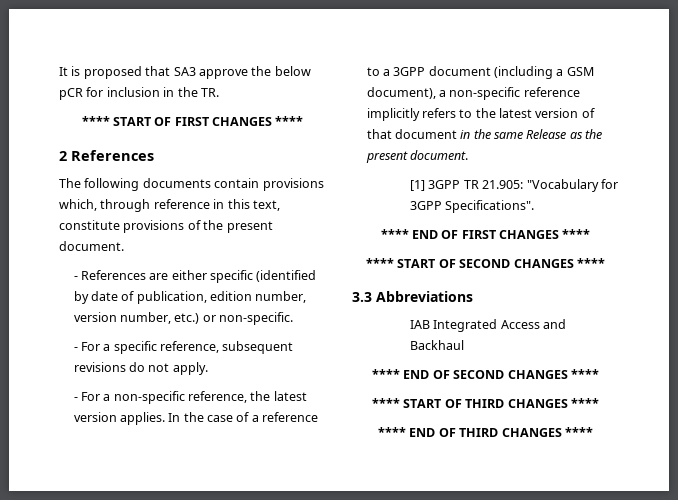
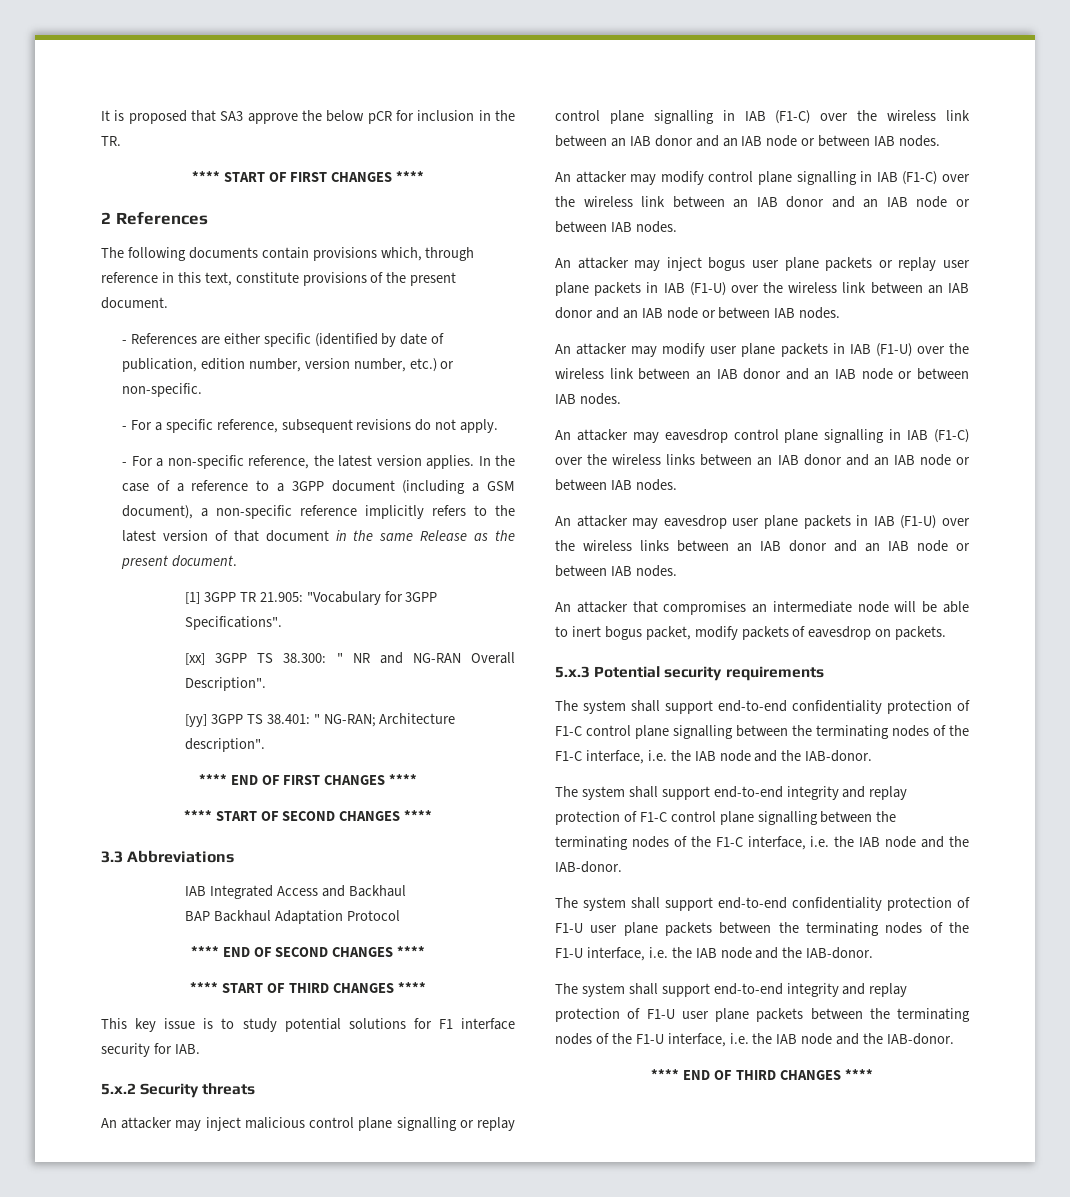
+ [xx] 3GPP TS 38.300: " NR and NG-RAN Overall Description".
+ [yy] 3GPP TS 38.401: " NG-RAN; Architecture description".
+ BAP Backhaul Adaptation Protocol
+ This key issue is to study potential solutions for F1 interface security for IAB.
+ 5.x.2 Security threats
+ An attacker may inject malicious control plane signalling or replay control plane signalling in IAB (F1-C) over the wireless link between an IAB donor and an IAB node or between IAB nodes.
+ An attacker may modify control plane signalling in IAB (F1-C) over the wireless link between an IAB donor and an IAB node or between IAB nodes.
+ An attacker may inject bogus user plane packets or replay user plane packets in IAB (F1-U) over the wireless link between an IAB donor and an IAB node or between IAB nodes.
+ An attacker may modify user plane packets in IAB (F1-U) over the wireless link between an IAB donor and an IAB node or between IAB nodes.
+ An attacker may eavesdrop control plane signalling in IAB (F1-C) over the wireless links between an IAB donor and an IAB node or between IAB nodes.
+ An attacker may eavesdrop user plane packets in IAB (F1-U) over the wireless links between an IAB donor and an IAB node or between IAB nodes.
+ An attacker that compromises an intermediate node will be able to inert bogus packet, modify packets of eavesdrop on packets.
+ 5.x.3 Potential security requirements
+ The system shall support end-to-end confidentiality protection of F1-C control plane signalling between the terminating nodes of the F1-C interface, i.e. the IAB node and the IAB-donor.
+ The system shall support end-to-end integrity and replay protection of F1-C control plane signalling between the terminating nodes of the F1-C interface, i.e. the IAB node and the IAB-donor.
+ The system shall support end-to-end confidentiality protection of F1-U user plane packets between the terminating nodes of the F1-U interface, i.e. the IAB node and the IAB-donor.
+ The system shall support end-to-end integrity and replay protection of F1-U user plane packets between the terminating nodes of the F1-U interface, i.e. the IAB node and the IAB-donor.

